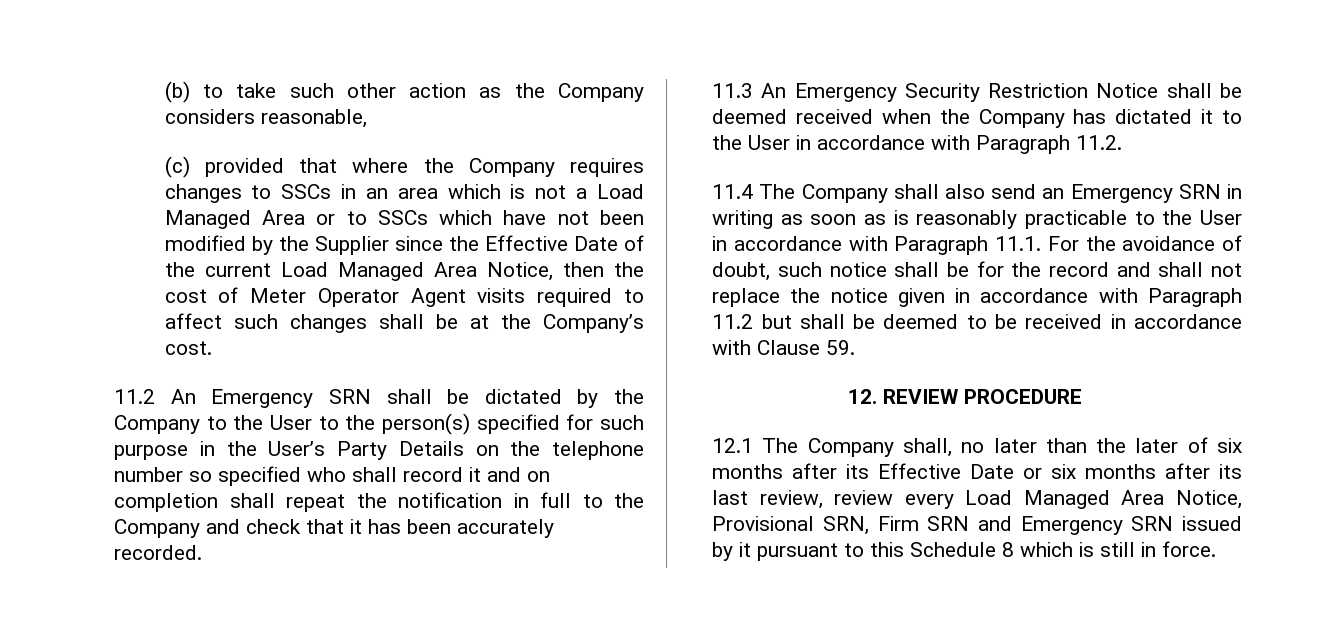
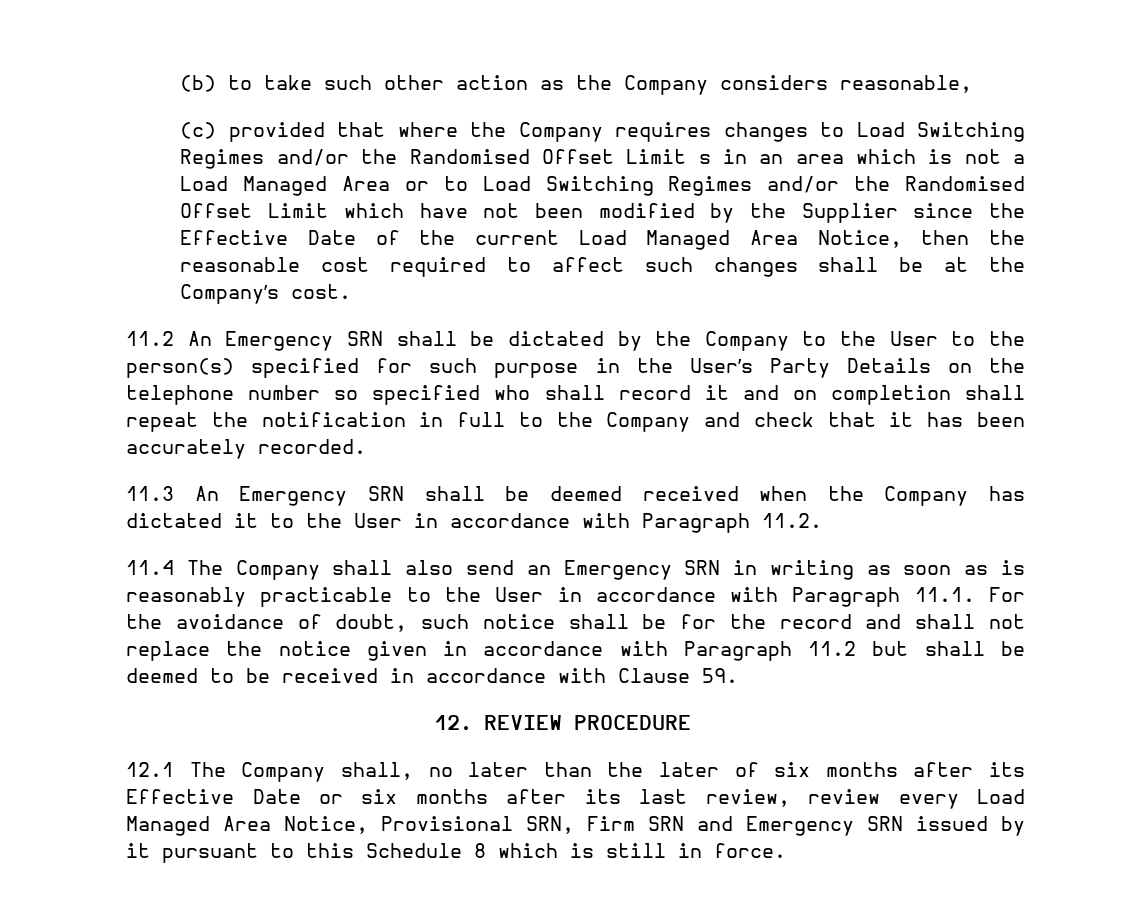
- (c) provided that where the Company requires changes to SSCs in an area which is not a Load Managed Area or to SSCs which have not been modified by the Supplier since the Effective Date of the current Load Managed Area Notice, then the cost of Meter Operator Agent visits required to affect such changes shall be at the Company’s cost.
+ (c) provided that where the Company requires changes to Load Switching Regimes and/or the Randomised Offset Limit s in an area which is not a Load Managed Area or to Load Switching Regimes and/or the Randomised Offset Limit which have not been modified by the Supplier since the Effective Date of the current Load Managed Area Notice, then the reasonable cost required to affect such changes shall be at the Company’s cost.
- 11.3 An Emergency Security Restriction Notice shall be deemed received when the Company has dictated it to the User in accordance with Paragraph 11.2.
+ 11.3 An Emergency SRN shall be deemed received when the Company has dictated it to the User in accordance with Paragraph 11.2.

